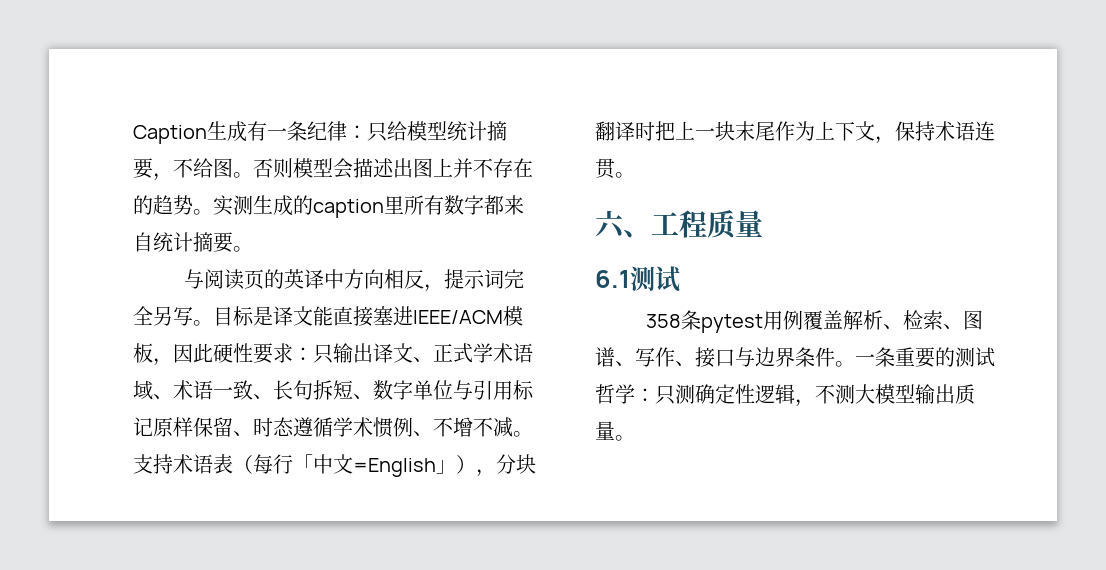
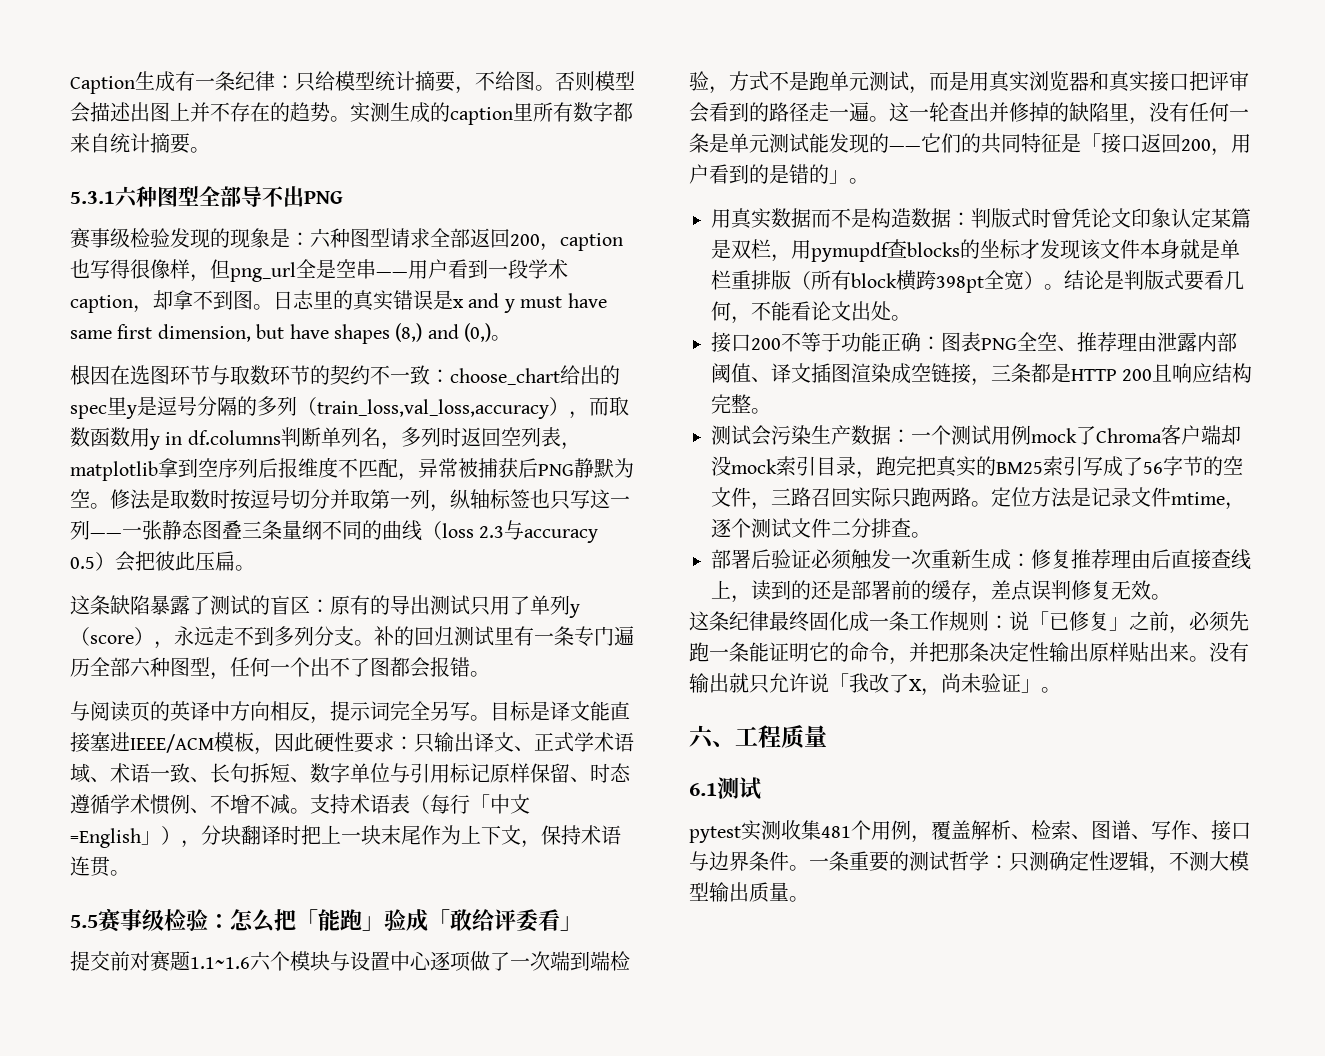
+ 5.3.1六种图型全部导不出PNG
+ 赛事级检验发现的现象是：六种图型请求全部返回200，caption也写得很像样，但png_url全是空串——用户看到一段学术caption，却拿不到图。日志里的真实错误是x and y must have same first dimension, but have shapes (8,) and (0,)。
+ 根因在选图环节与取数环节的契约不一致：choose_chart给出的spec里y是逗号分隔的多列（train_loss,val_loss,accuracy），而取数函数用y in df.columns判断单列名，多列时返回空列表，matplotlib拿到空序列后报维度不匹配，异常被捕获后PNG静默为空。修法是取数时按逗号切分并取第一列，纵轴标签也只写这一列——一张静态图叠三条量纲不同的曲线（loss 2.3与accuracy 0.5）会把彼此压扁。
+ 这条缺陷暴露了测试的盲区：原有的导出测试只用了单列y（score），永远走不到多列分支。补的回归测试里有一条专门遍历全部六种图型，任何一个出不了图都会报错。
+ 5.5赛事级检验：怎么把「能跑」验成「敢给评委看」
+ 提交前对赛题1.1~1.6六个模块与设置中心逐项做了一次端到端检验，方式不是跑单元测试，而是用真实浏览器和真实接口把评审会看到的路径走一遍。这一轮查出并修掉的缺陷里，没有任何一条是单元测试能发现的——它们的共同特征是「接口返回200，用户看到的是错的」。
+ 用真实数据而不是构造数据：判版式时曾凭论文印象认定某篇是双栏，用pymupdf查blocks的坐标才发现该文件本身就是单栏重排版（所有block横跨398pt全宽）。结论是判版式要看几何，不能看论文出处。
+ 接口200不等于功能正确：图表PNG全空、推荐理由泄露内部阈值、译文插图渲染成空链接，三条都是HTTP 200且响应结构完整。
+ 测试会污染生产数据：一个测试用例mock了Chroma客户端却没mock索引目录，跑完把真实的BM25索引写成了56字节的空文件，三路召回实际只跑两路。定位方法是记录文件mtime，逐个测试文件二分排查。
+ 部署后验证必须触发一次重新生成：修复推荐理由后直接查线上，读到的还是部署前的缓存，差点误判修复无效。
+ 这条纪律最终固化成一条工作规则：说「已修复」之前，必须先跑一条能证明它的命令，并把那条决定性输出原样贴出来。没有输出就只允许说「我改了X，尚未验证」。
- 358条pytest用例覆盖解析、检索、图谱、写作、接口与边界条件。
+ pytest实测收集481个用例，覆盖解析、检索、图谱、写作、接口与边界条件。

